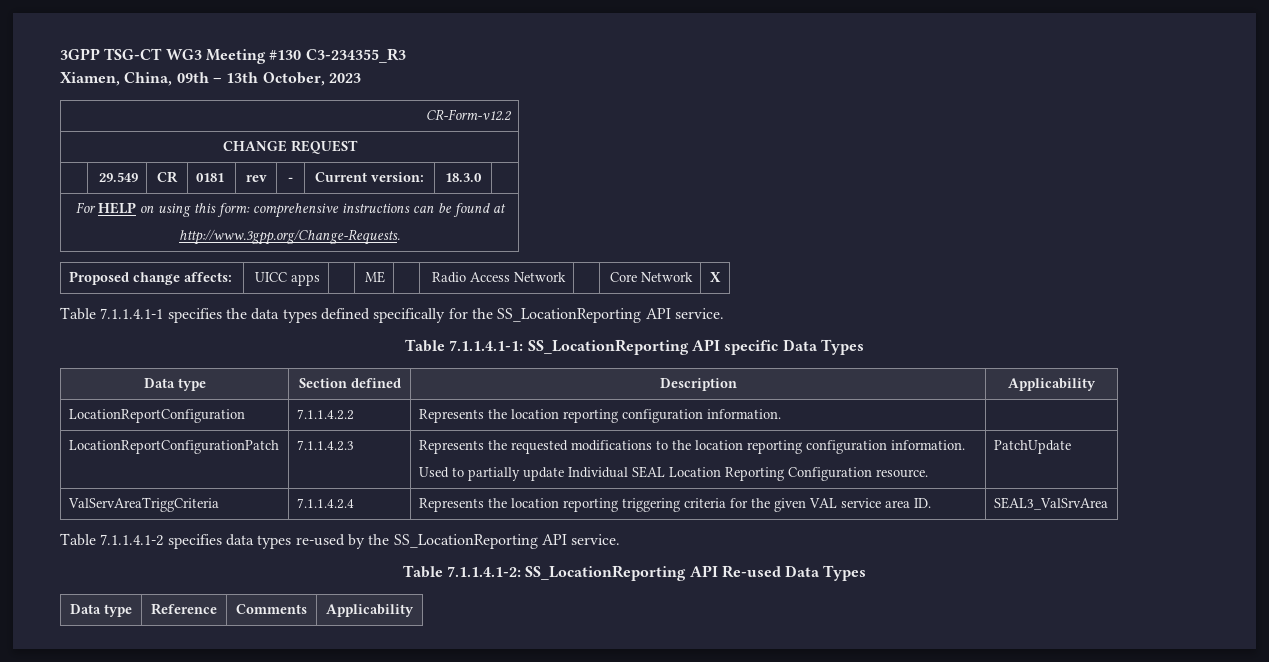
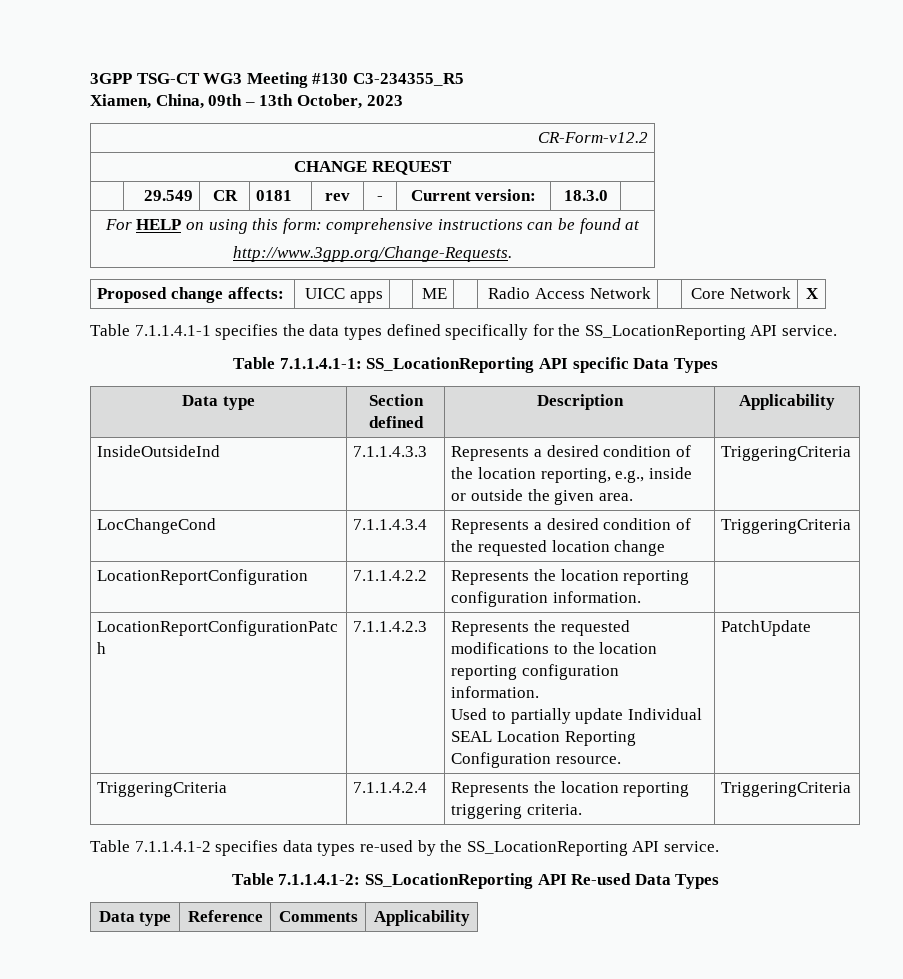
- 3GPP TSG-CT WG3 Meeting #130 C3-234355_R3
+ 3GPP TSG-CT WG3 Meeting #130 C3-234355_R5
+ InsideOutsideInd | 7.1.1.4.3.3 | Represents a desired condition of the location reporting, e.g., inside or outside the given area. | TriggeringCriteria
+ LocChangeCond | 7.1.1.4.3.4 | Represents a desired condition of the requested location change | TriggeringCriteria
- ValServAreaTriggCriteria | 7.1.1.4.2.4 | Represents the location reporting triggering criteria for the given VAL service area ID. | SEAL3_ValSrvArea
+ TriggeringCriteria | 7.1.1.4.2.4 | Represents the location reporting triggering criteria. | TriggeringCriteria

